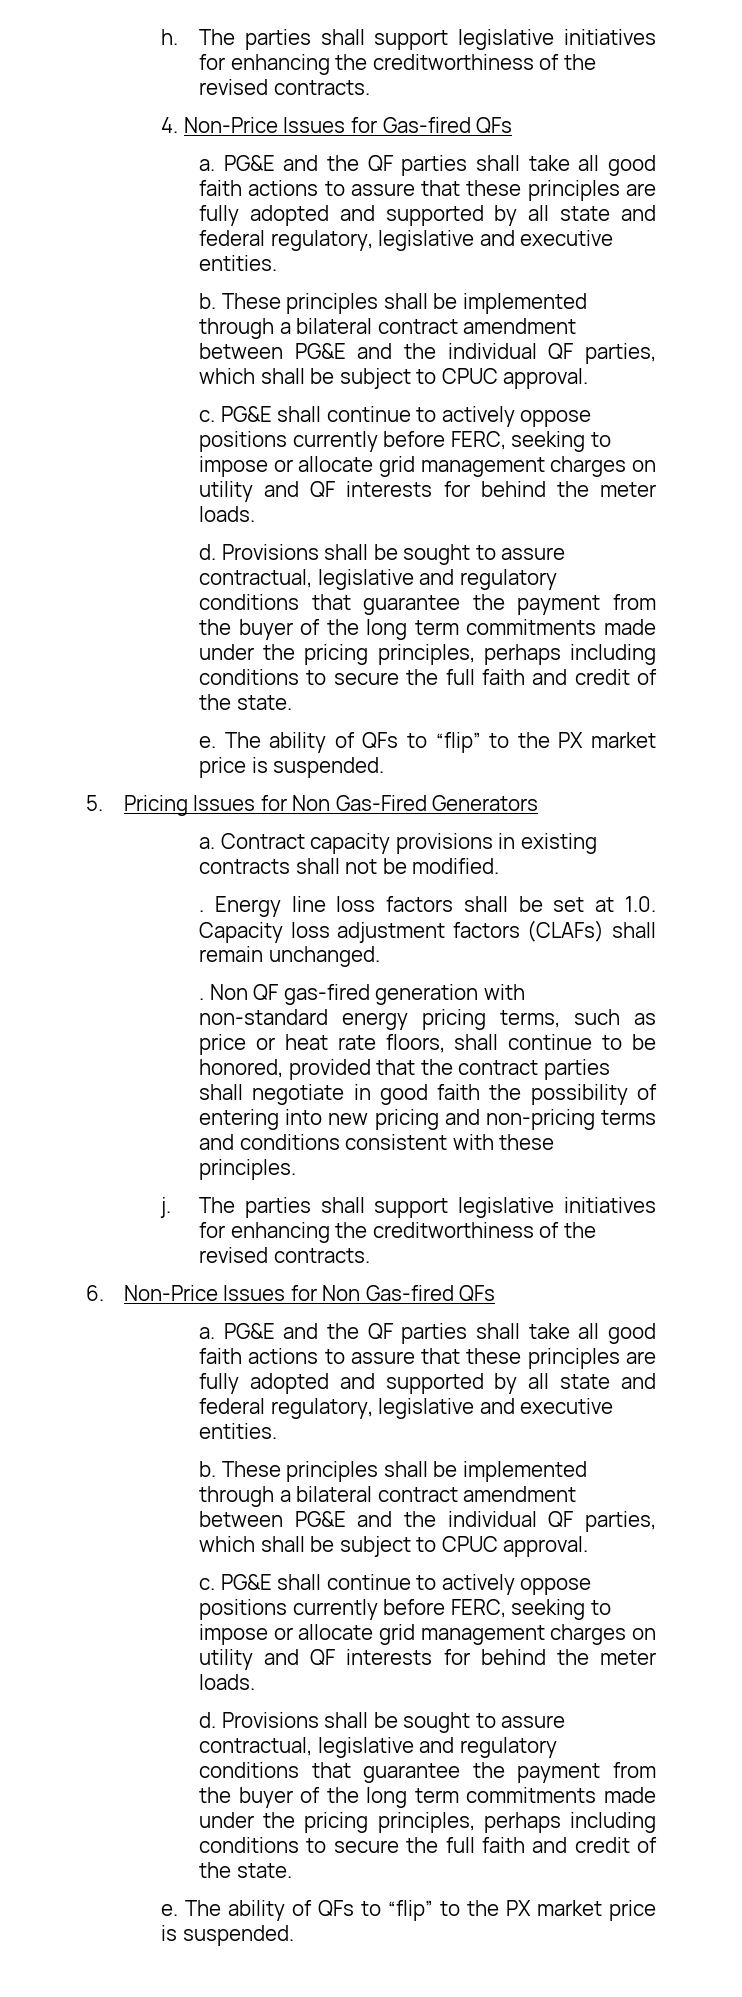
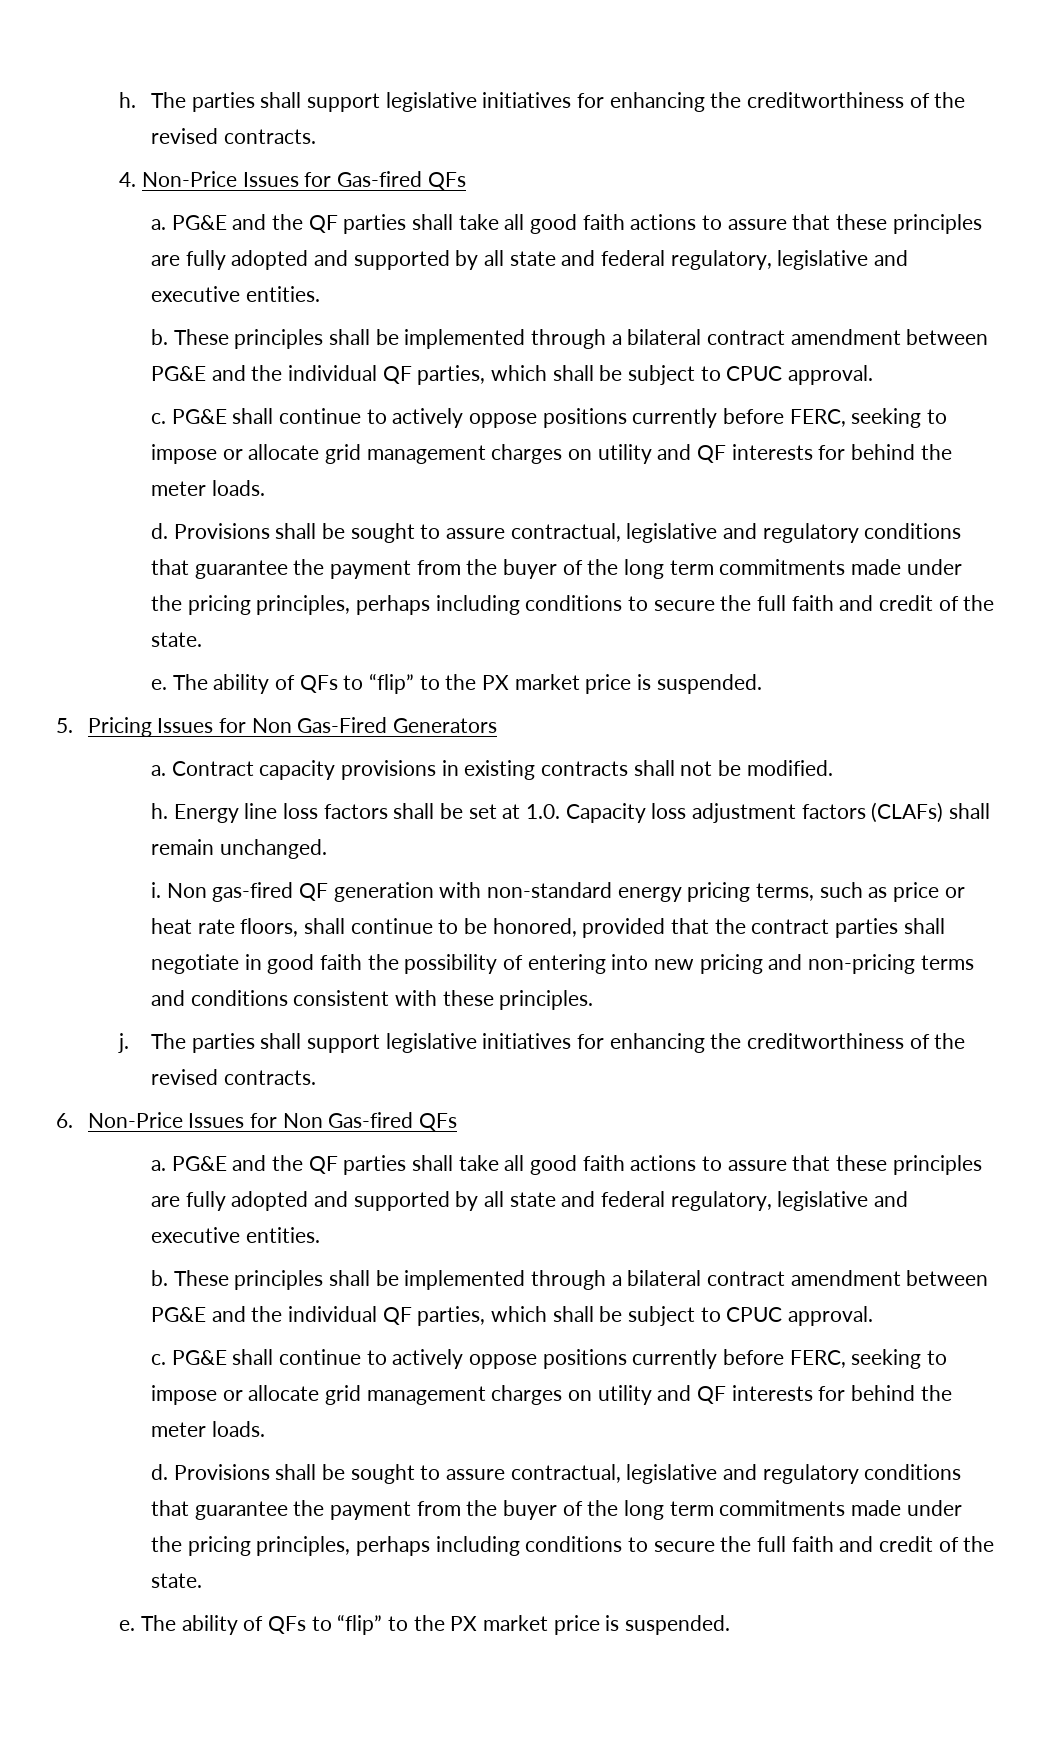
  Contract capacity provisions in existing contracts shall not be modified.
- .
+ h.
- . Non QF gas-fired generation with non-standard energy pricing terms, such as price or heat rate floors, shall continue to be honored, provided that the contract parties shall negotiate in good faith the possibility of entering into new pricing and non-pricing terms and conditions consistent with these principles.
+ i. Non gas-fired QF generation with non-standard energy pricing terms, such as price or heat rate floors, shall continue to be honored, provided that the contract parties shall negotiate in good faith the possibility of entering into new pricing and non-pricing terms and conditions consistent with these principles.

